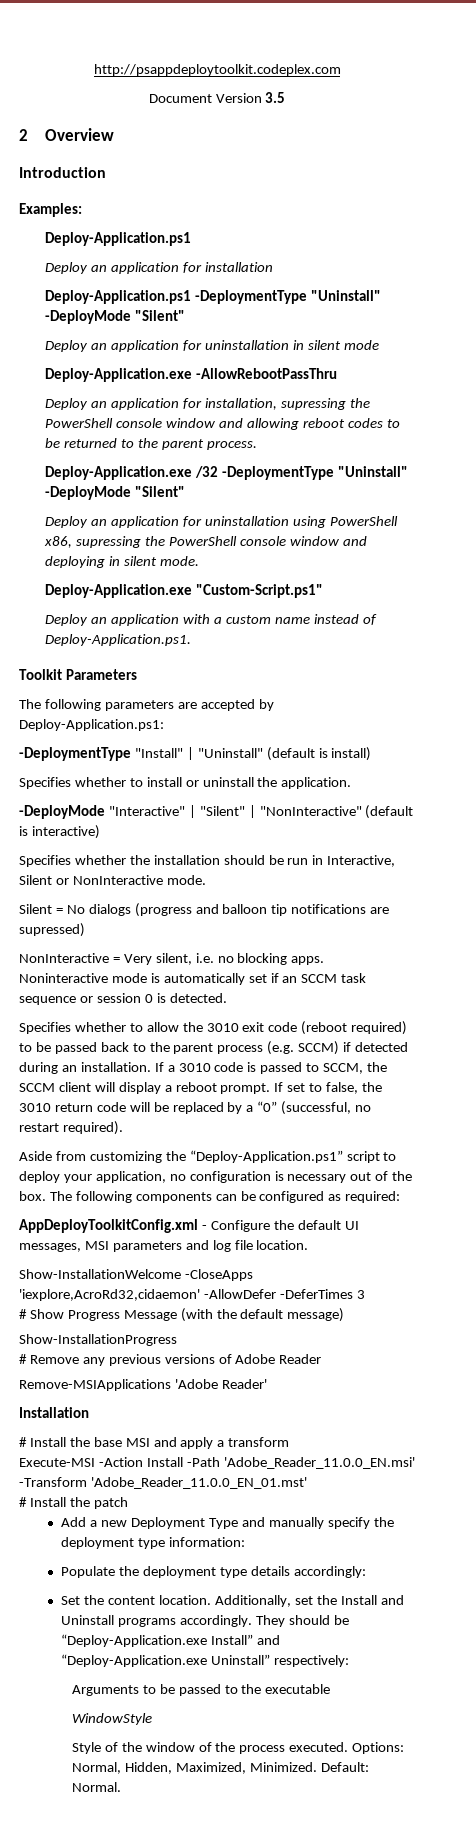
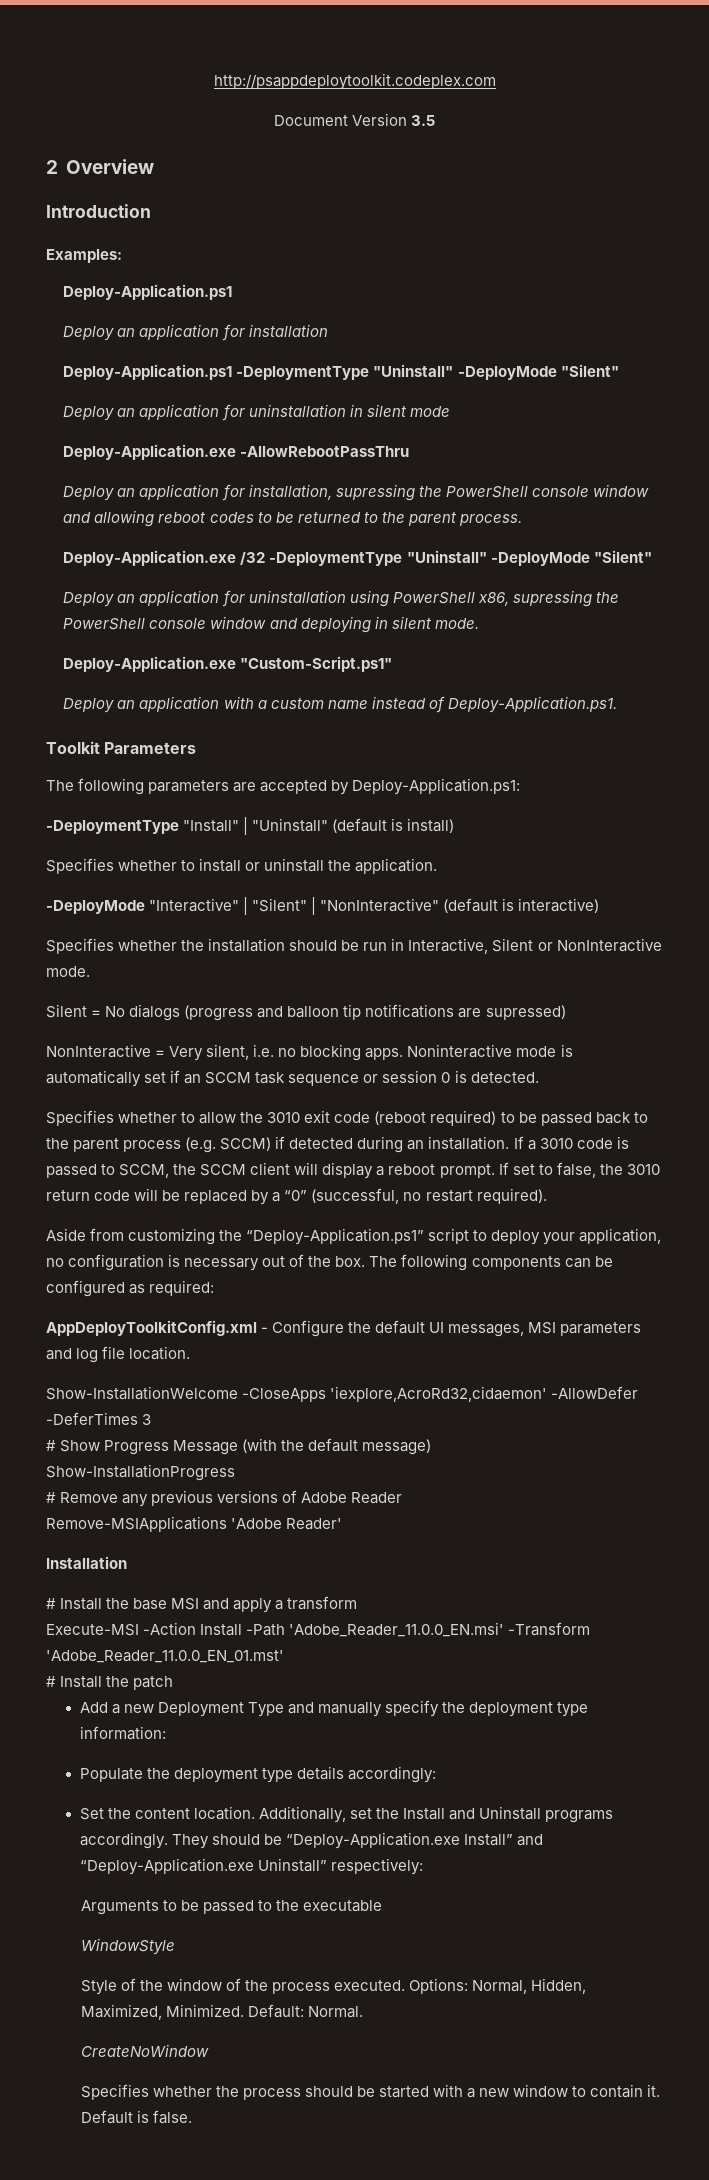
+ CreateNoWindow
+ Specifies whether the process should be started with a new window to contain it. Default is false.

